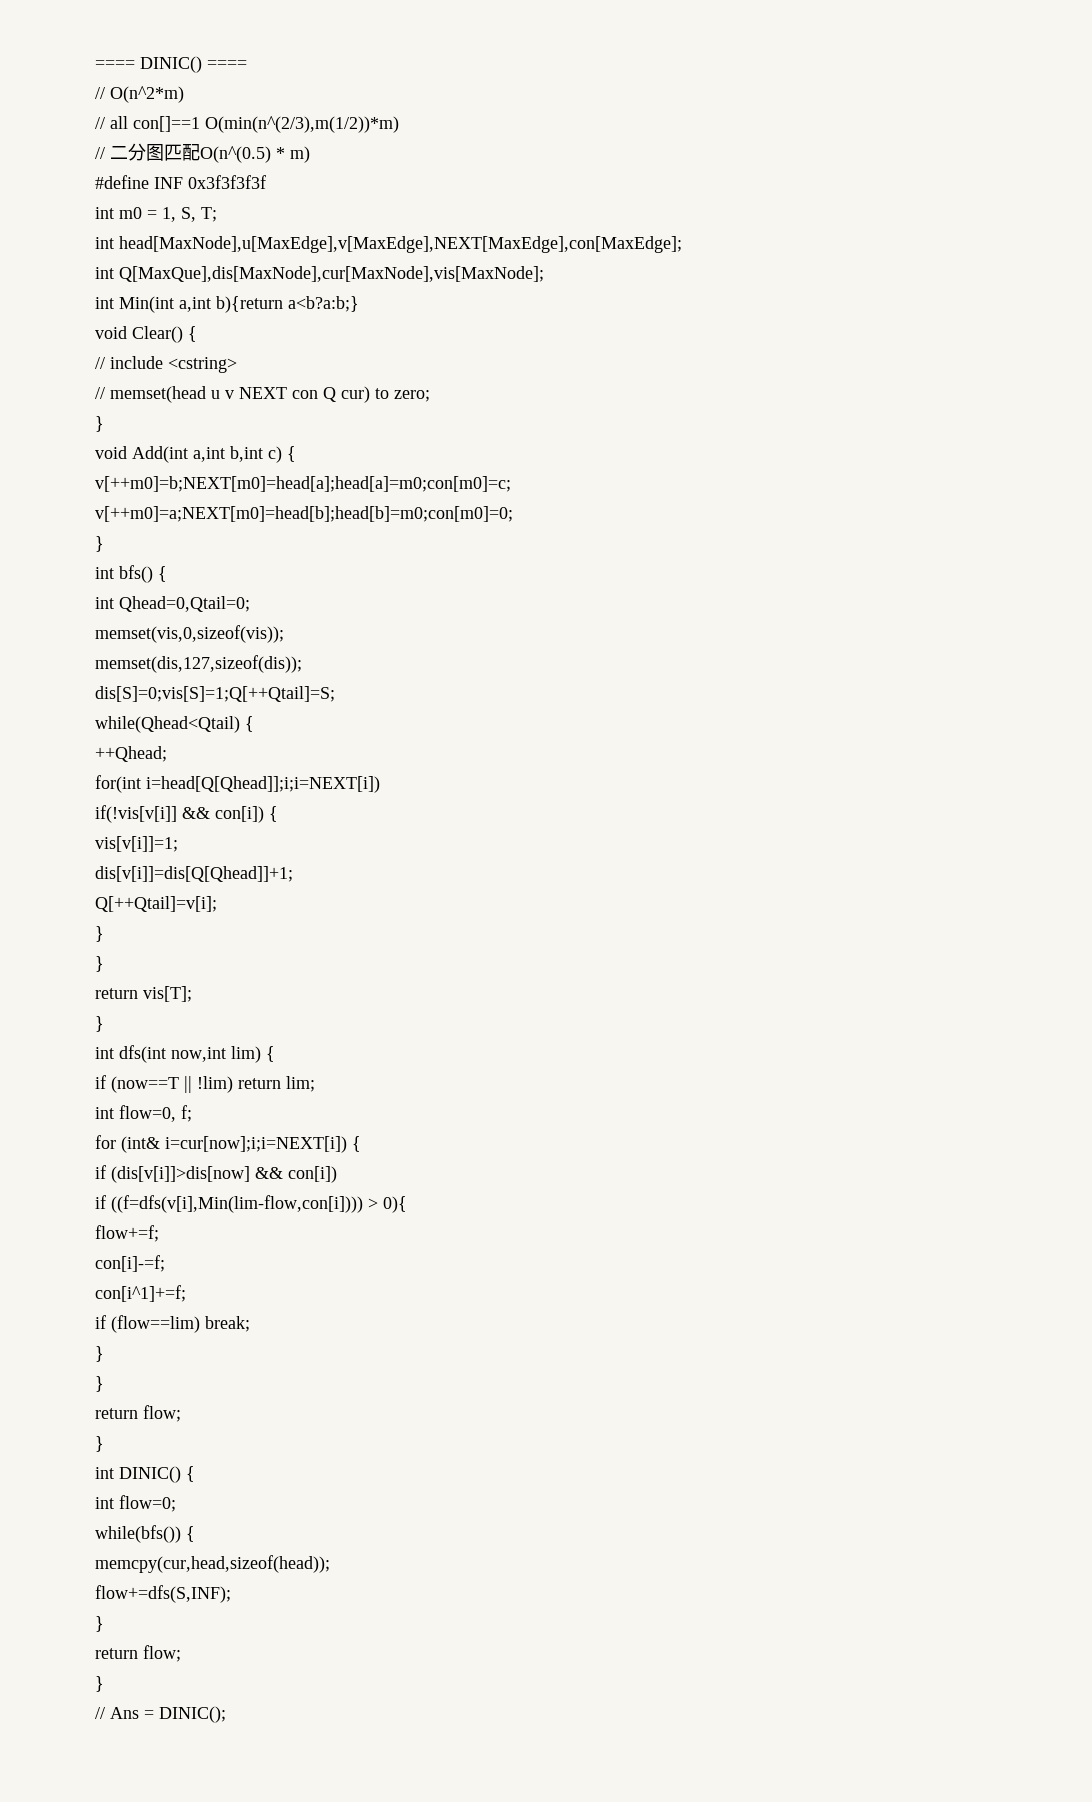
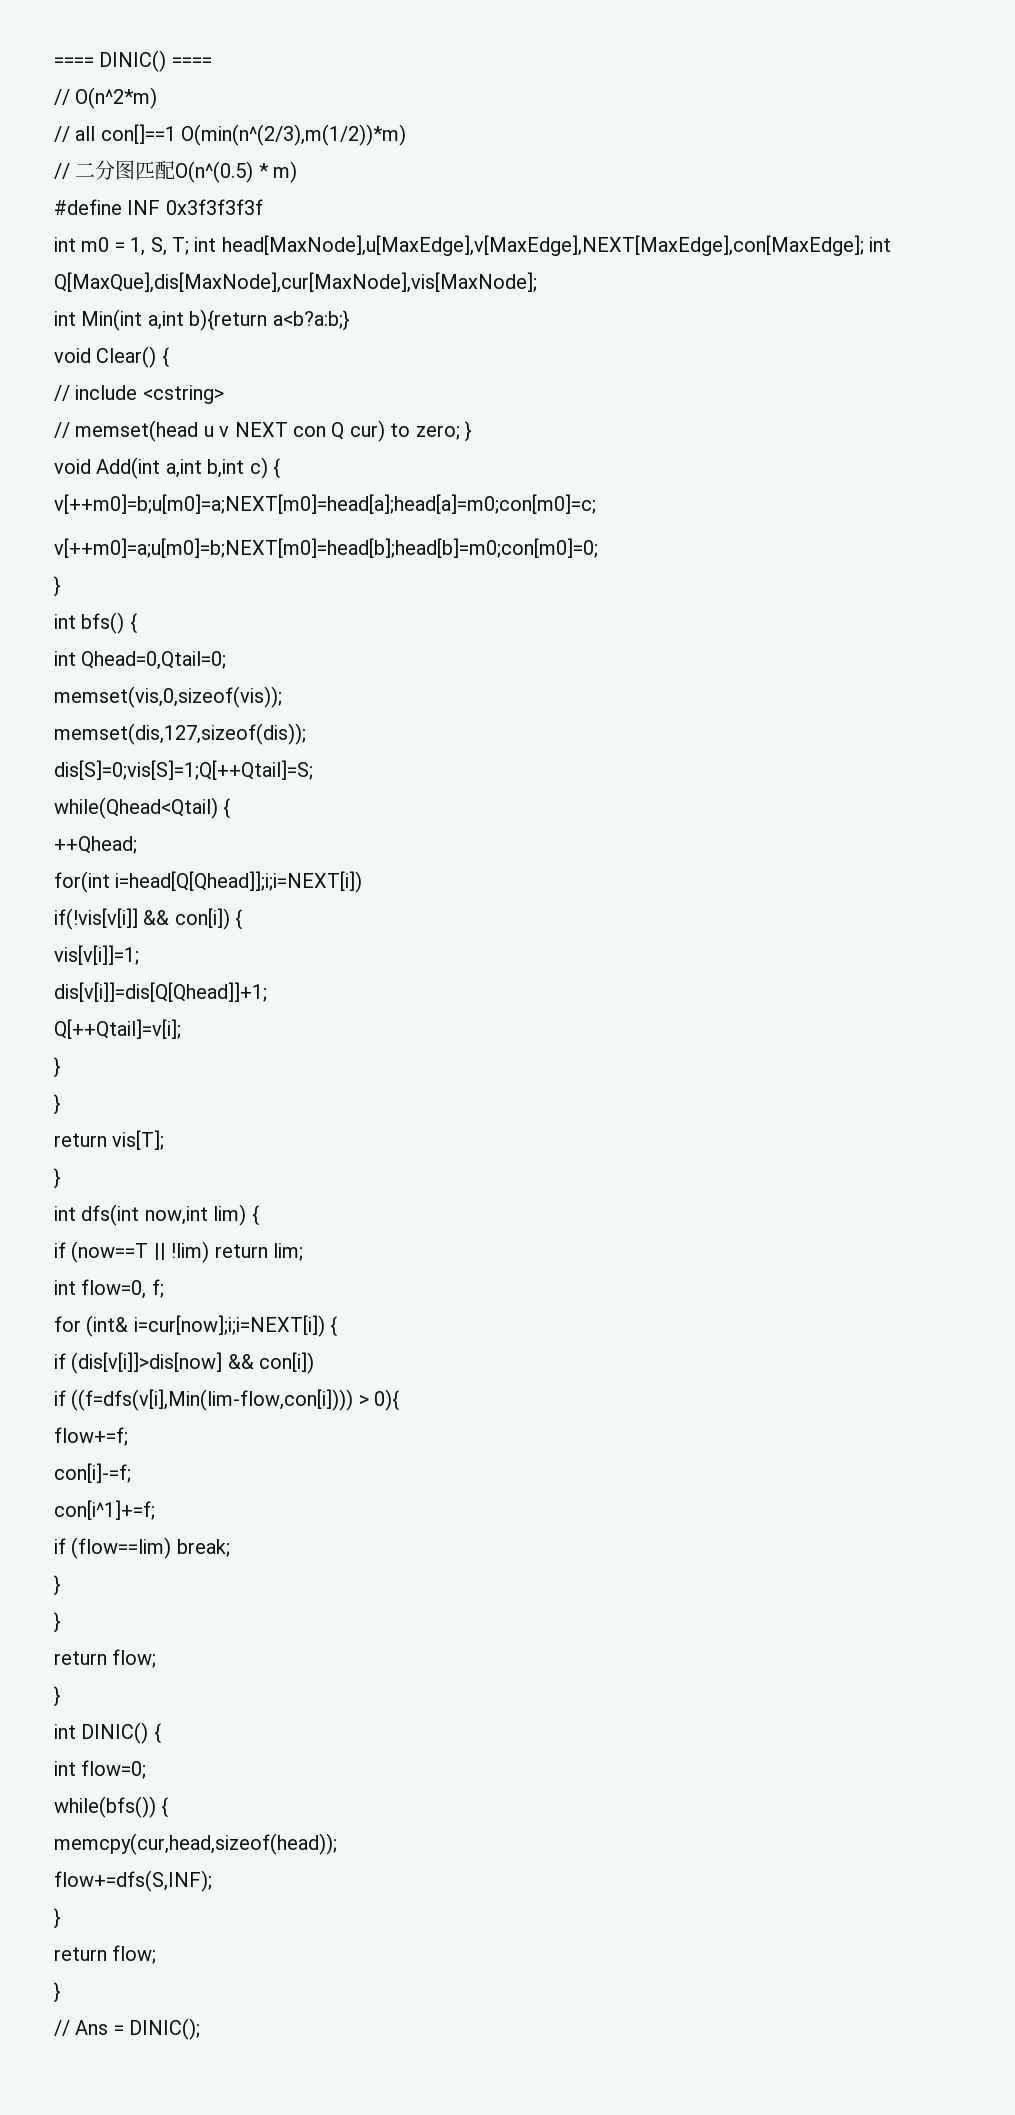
- int m0 = 1, S, T;
- int head[MaxNode],u[MaxEdge],v[MaxEdge],NEXT[MaxEdge],con[MaxEdge];
- int Q[MaxQue],dis[MaxNode],cur[MaxNode],vis[MaxNode];
+ int m0 = 1, S, T; int head[MaxNode],u[MaxEdge],v[MaxEdge],NEXT[MaxEdge],con[MaxEdge]; int Q[MaxQue],dis[MaxNode],cur[MaxNode],vis[MaxNode];
- // memset(head u v NEXT con Q cur) to zero;
- }
+ // memset(head u v NEXT con Q cur) to zero; }
- v[++m0]=b;NEXT[m0]=head[a];head[a]=m0;con[m0]=c;
- v[++m0]=a;NEXT[m0]=head[b];head[b]=m0;con[m0]=0;
+ v[++m0]=b;u[m0]=a;NEXT[m0]=head[a];head[a]=m0;con[m0]=c;
+ v[++m0]=a;u[m0]=b;NEXT[m0]=head[b];head[b]=m0;con[m0]=0;

